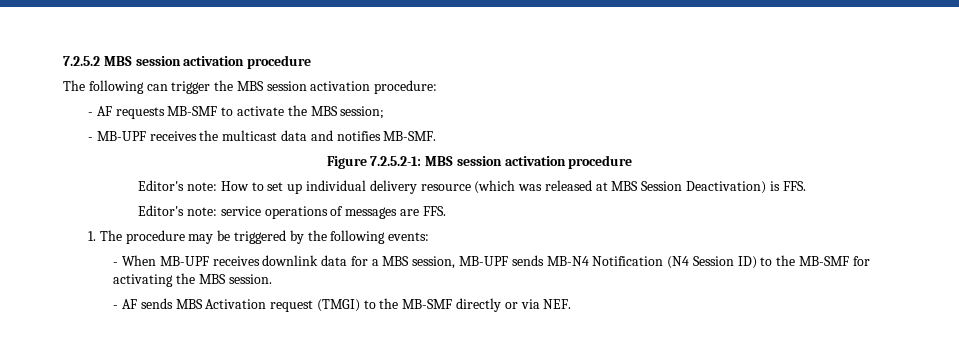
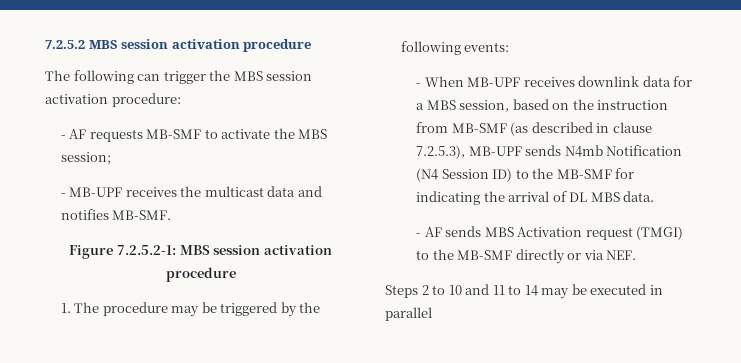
- Editor's note: How to set up individual delivery resource (which was released at MBS Session Deactivation) is FFS.
- Editor's note: service operations of messages are FFS.
- - When MB-UPF receives downlink data for a MBS session, MB-UPF sends MB-N4 Notification (N4 Session ID) to the MB-SMF for activating the MBS session.
+ - When MB-UPF receives downlink data for a MBS session, based on the instruction from MB-SMF (as described in clause 7.2.5.3), MB-UPF sends N4mb Notification (N4 Session ID) to the MB-SMF for indicating the arrival of DL MBS data.
+ Steps 2 to 10 and 11 to 14 may be executed in parallel

